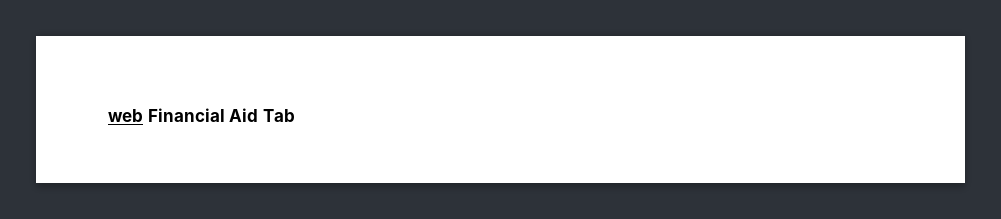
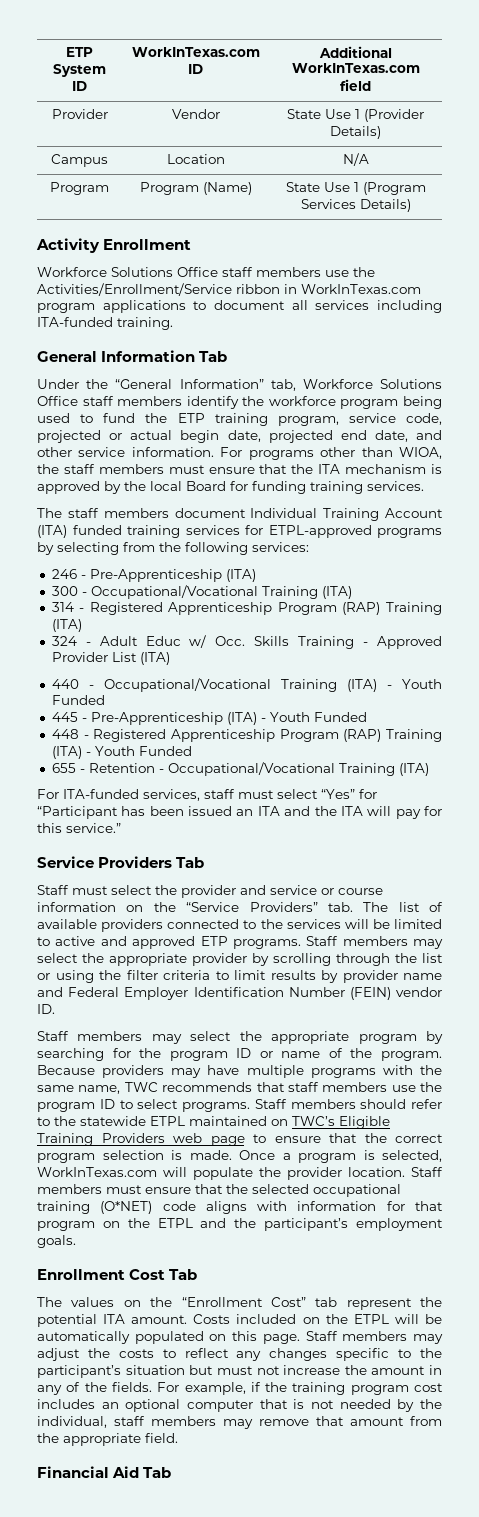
- web Financial Aid Tab
+ ETP System ID | WorkInTexas.com ID | Additional WorkInTexas.com field
+ Provider | Vendor | State Use 1 (Provider Details)
+ Campus | Location | N/A
+ Program | Program (Name) | State Use 1 (Program Services Details)
+ Activity Enrollment
+ Workforce Solutions Office staff members use the Activities/Enrollment/Service ribbon in WorkInTexas.com program applications to document all services including ITA-funded training.
+ General Information Tab
+ Under the “General Information” tab, Workforce Solutions Office staff members identify the workforce program being used to fund the ETP training program, service code, projected or actual begin date, projected end date, and other service information. For programs other than WIOA, the staff members must ensure that the ITA mechanism is approved by the local Board for funding training services.
+ The staff members document Individual Training Account (ITA) funded training services for ETPL-approved programs by selecting from the following services:
+ 246 - Pre-Apprenticeship (ITA)
+ 300 - Occupational/Vocational Training (ITA)
+ 314 - Registered Apprenticeship Program (RAP) Training (ITA)
+ 324 - Adult Educ w/ Occ. Skills Training - Approved Provider List (ITA)
+ 440 - Occupational/Vocational Training (ITA) - Youth Funded
+ 445 - Pre-Apprenticeship (ITA) - Youth Funded
+ 448 - Registered Apprenticeship Program (RAP) Training (ITA) - Youth Funded
+ 655 - Retention - Occupational/Vocational Training (ITA)
+ For ITA-funded services, staff must select “Yes” for “Participant has been issued an ITA and the ITA will pay for this service.”
+ Service Providers Tab
+ Staff must select the provider and service or course information on the “Service Providers” tab. The list of available providers connected to the services will be limited to active and approved ETP programs. Staff members may select the appropriate provider by scrolling through the list or using the filter criteria to limit results by provider name and Federal Employer Identification Number (FEIN) vendor ID.
+ Staff members may select the appropriate program by searching for the program ID or name of the program. Because providers may have multiple programs with the same name, TWC recommends that staff members use the program ID to select programs. Staff members should refer to the statewide ETPL maintained on TWC’s Eligible Training Providers web page to ensure that the correct program selection is made. Once a program is selected, WorkInTexas.com will populate the provider location. Staff members must ensure that the selected occupational training (O*NET) code aligns with information for that program on the ETPL and the participant’s employment goals.
+ Enrollment Cost Tab
+ The values on the “Enrollment Cost” tab represent the potential ITA amount. Costs included on the ETPL will be automatically populated on this page. Staff members may adjust the costs to reflect any changes specific to the participant’s situation but must not increase the amount in any of the fields. For example, if the training program cost includes an optional computer that is not needed by the individual, staff members may remove that amount from the appropriate field.
+ Financial Aid Tab

